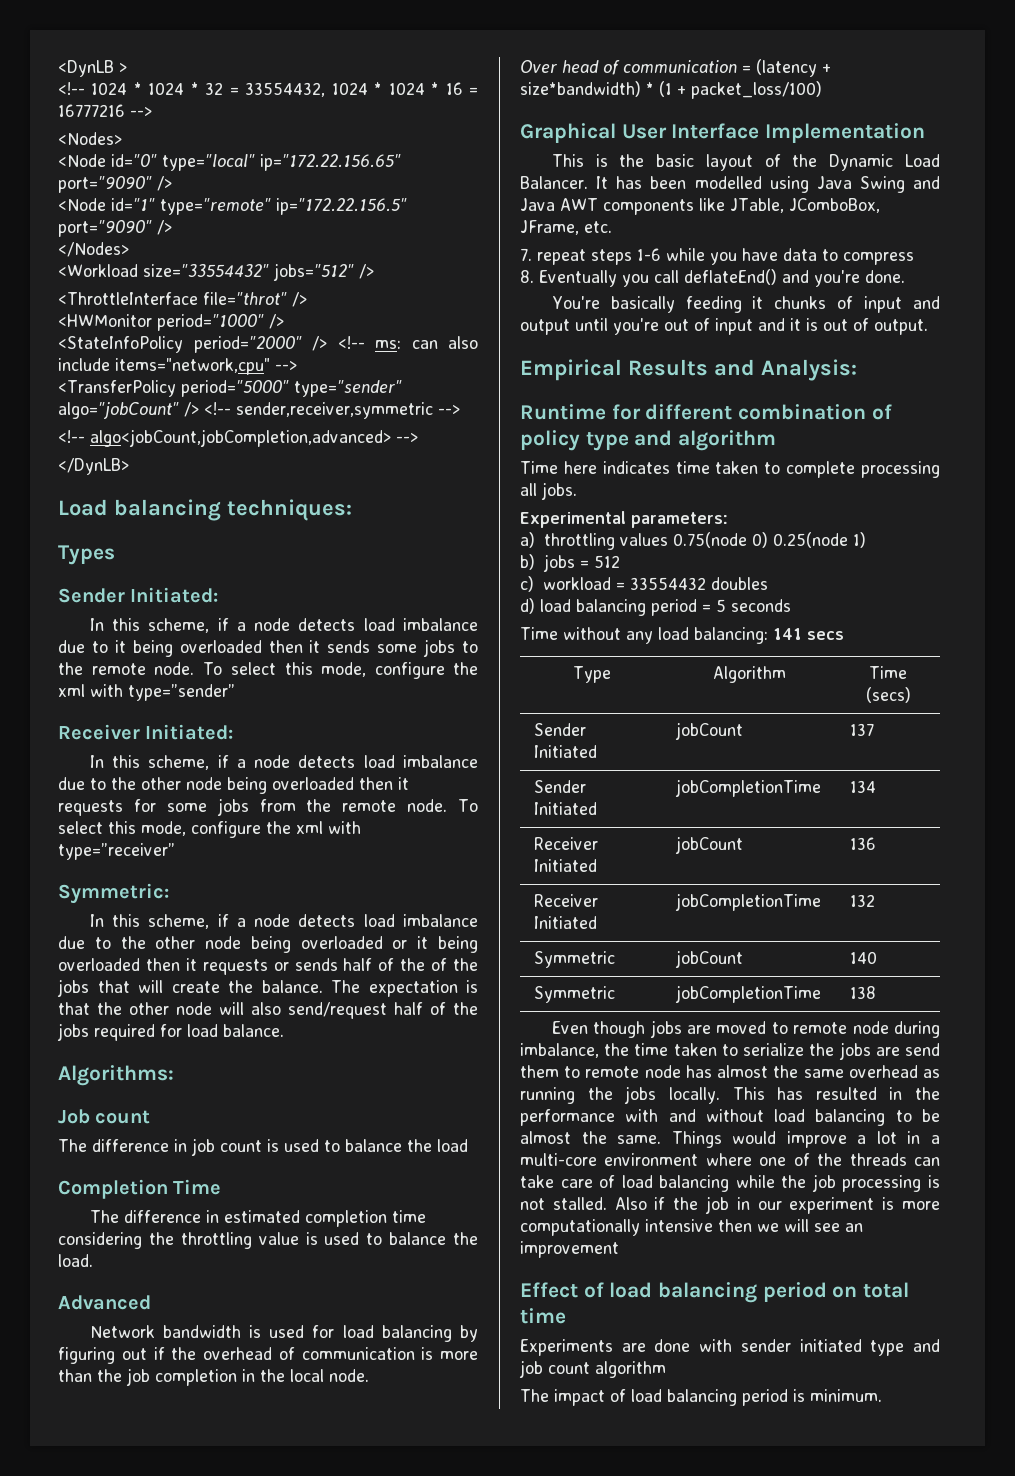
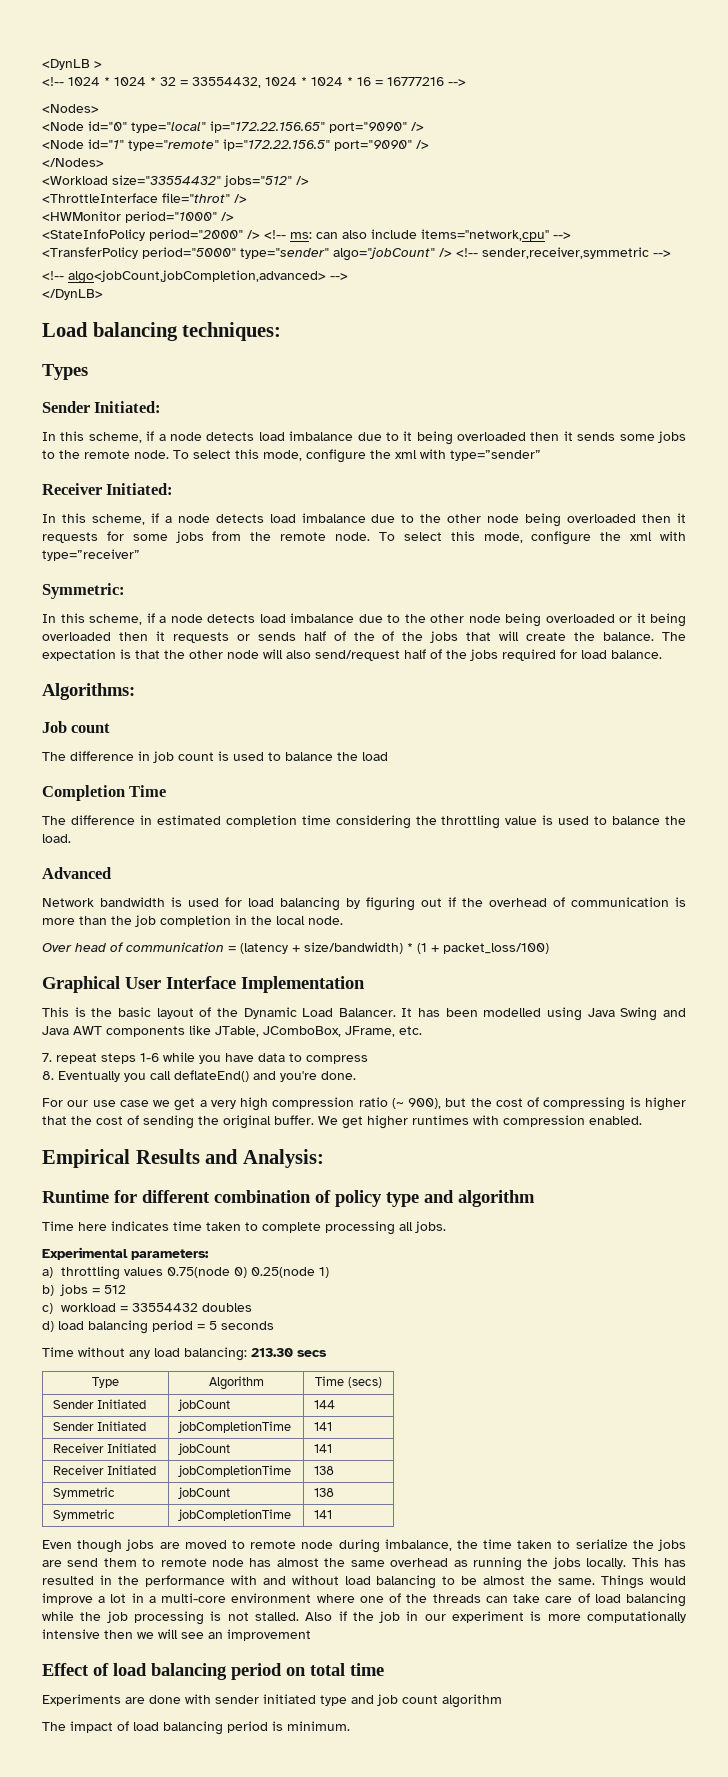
- Over head of communication = (latency + size*bandwidth) * (1 + packet_loss/100)
+ Over head of communication = (latency + size/bandwidth) * (1 + packet_loss/100)
- You're basically feeding it chunks of input and output until you're out of input and it is out of output.
+ For our use case we get a very high compression ratio (~ 900), but the cost of compressing is higher that the cost of sending the original buffer. We get higher runtimes with compression enabled.
- Time without any load balancing: 141 secs
+ Time without any load balancing: 213.30 secs
- Sender Initiated | jobCount | 137
+ Sender Initiated | jobCount | 144
- Sender Initiated | jobCompletionTime | 134
+ Sender Initiated | jobCompletionTime | 141
- Receiver Initiated | jobCount | 136
+ Receiver Initiated | jobCount | 141
- Receiver Initiated | jobCompletionTime | 132
+ Receiver Initiated | jobCompletionTime | 138
- Symmetric | jobCount | 140
+ Symmetric | jobCount | 138
- Symmetric | jobCompletionTime | 138
+ Symmetric | jobCompletionTime | 141

